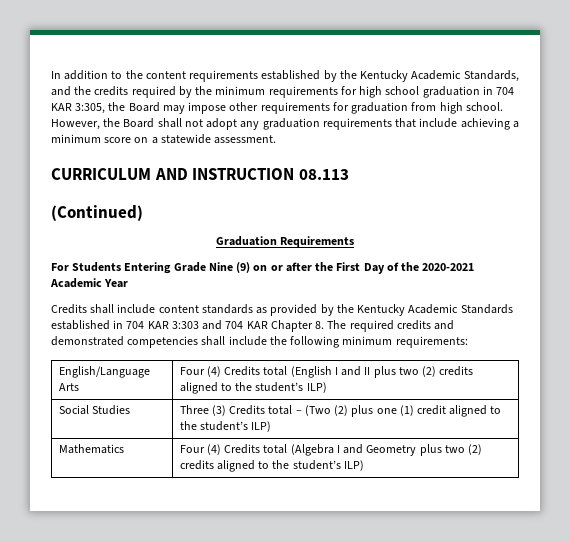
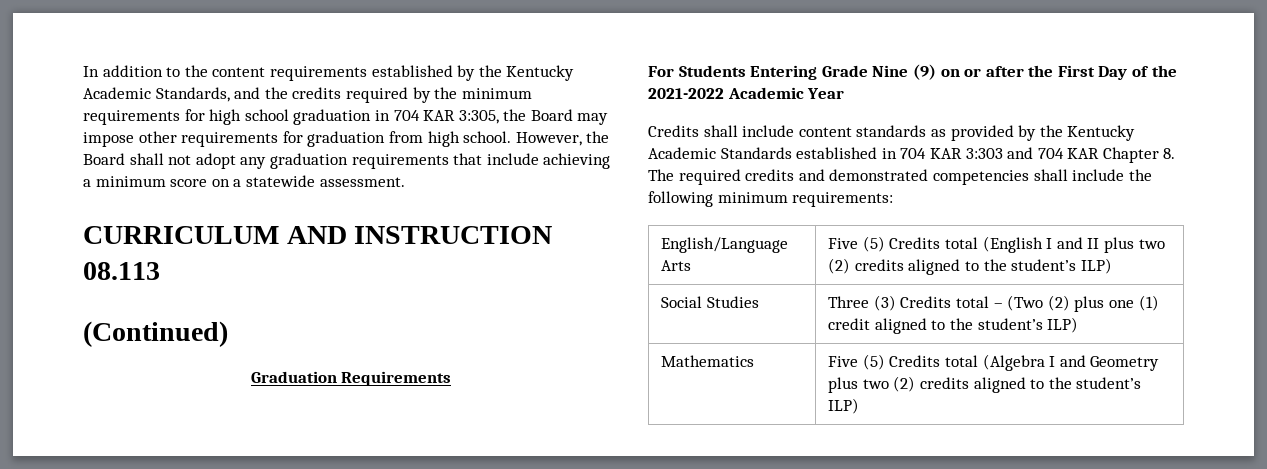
- For Students Entering Grade Nine (9) on or after the First Day of the 2020-2021 Academic Year
+ For Students Entering Grade Nine (9) on or after the First Day of the 2021-2022 Academic Year
- English/Language Arts | Four (4) Credits total (English I and II plus two (2) credits aligned to the student’s ILP)
+ English/Language Arts | Five (5) Credits total (English I and II plus two (2) credits aligned to the student’s ILP)
- Mathematics | Four (4) Credits total (Algebra I and Geometry plus two (2) credits aligned to the student’s ILP)
+ Mathematics | Five (5) Credits total (Algebra I and Geometry plus two (2) credits aligned to the student’s ILP)

